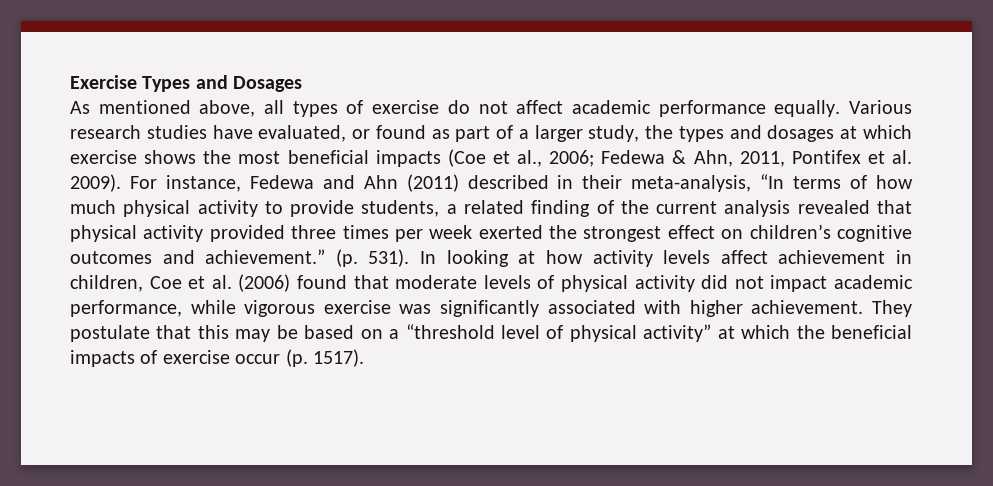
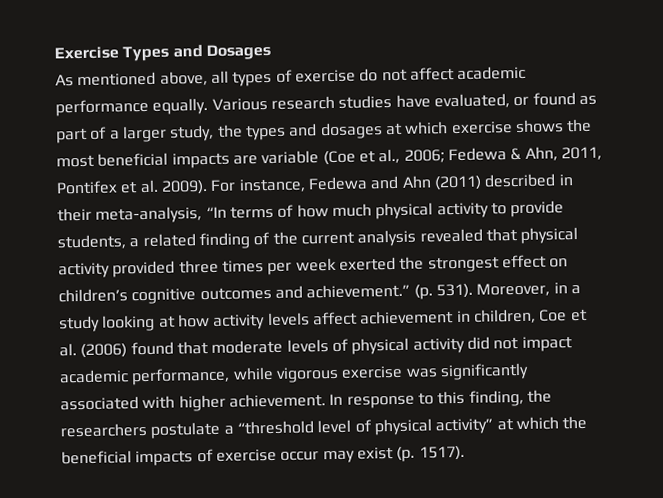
- Various research studies have evaluated, or found as part of a larger study, the types and dosages at which exercise shows the most beneficial impacts (Coe et al., 2006; Fedewa & Ahn, 2011, Pontifex et al. 2009).
+ Various research studies have evaluated, or found as part of a larger study, the types and dosages at which exercise shows the most beneficial impacts are variable (Coe et al., 2006; Fedewa & Ahn, 2011, Pontifex et al. 2009).
- In looking at how activity levels affect achievement in children, Coe et al. (2006) found that moderate levels of physical activity did not impact academic performance, while vigorous exercise was significantly associated with higher achievement.
+ Moreover, in a study looking at how activity levels affect achievement in children, Coe et al. (2006) found that moderate levels of physical activity did not impact academic performance, while vigorous exercise was significantly associated with higher achievement.
- They postulate that this may be based on a “threshold level of physical activity” at which the beneficial impacts of exercise occur (p. 1517).
+ In response to this finding, the researchers postulate a “threshold level of physical activity” at which the beneficial impacts of exercise occur may exist (p. 1517).

